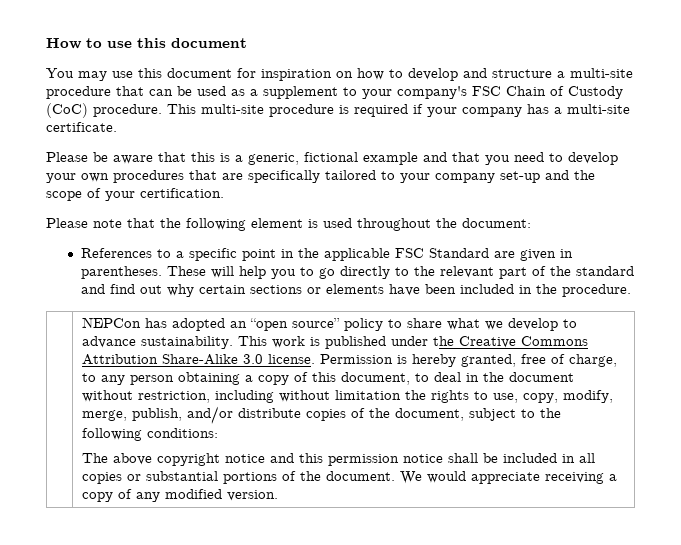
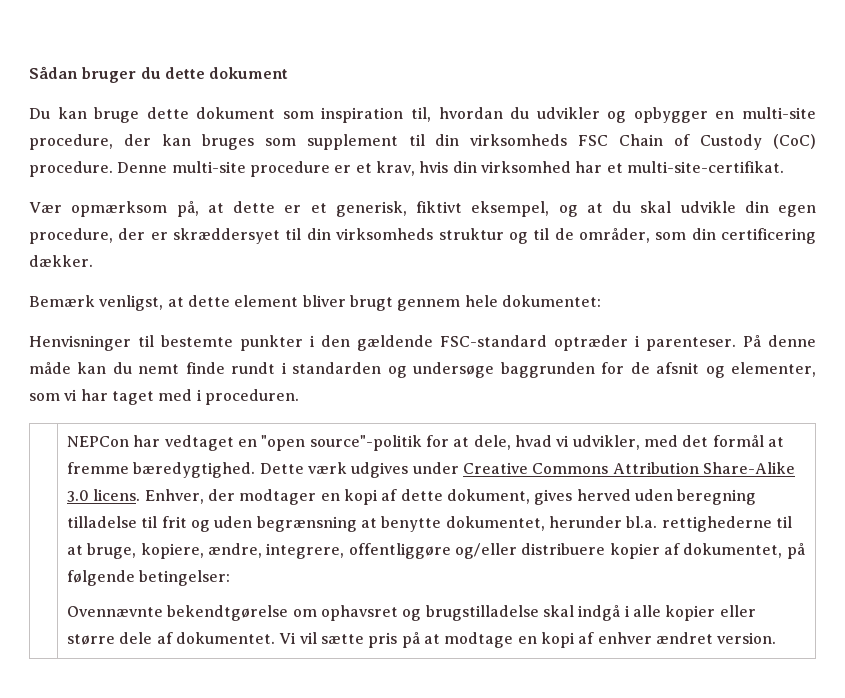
- How to use this document
- You may use this document for inspiration on how to develop and structure a multi-site procedure that can be used as a supplement to your company's FSC Chain of Custody (CoC) procedure.
+ Sådan bruger du dette dokument
+ Du kan bruge dette dokument som inspiration til, hvordan du udvikler og opbygger en multi-site procedure, der kan bruges som supplement til din virksomheds FSC Chain of Custody (CoC) procedure.
- This multi-site procedure is required if your company has a multi-site certificate.
- Please be aware that this is a generic, fictional example and that you need to develop your own procedures that are specifically tailored to your company set-up and the scope of your certification.
- Please note that the following element is used throughout the document:
- References to a specific point in the applicable FSC Standard are given in parentheses. These will help you to go directly to the relevant part of the standard and find out why certain sections or elements have been included in the procedure.
- | NEPCon has adopted an “open source” policy to share what we develop to advance sustainability. This work is published under the Creative Commons Attribution Share-Alike 3.0 license. Permission is hereby granted, free of charge, to any person obtaining a copy of this document, to deal in the document without restriction, including without limitation the rights to use, copy, modify, merge, publish, and/or distribute copies of the document, subject to the following conditions:
- The above copyright notice and this permission notice shall be included in all copies or substantial portions of the document. We would appreciate receiving a copy of any modified version.
+ Denne multi-site procedure er et krav, hvis din virksomhed har et multi-site-certifikat.
+ Vær opmærksom på, at dette er et generisk, fiktivt eksempel, og at du skal udvikle din egen procedure, der er skræddersyet til din virksomheds struktur og til de områder, som din certificering dækker.
+ Bemærk venligst, at dette element bliver brugt gennem hele dokumentet:
+ Henvisninger til bestemte punkter i den gældende FSC-standard optræder i parenteser. På denne måde kan du nemt finde rundt i standarden og undersøge baggrunden for de afsnit og elementer, som vi har taget med i proceduren.
+ | NEPCon har vedtaget en "open source"-politik for at dele, hvad vi udvikler, med det formål at fremme bæredygtighed. Dette værk udgives under Creative Commons Attribution Share-Alike 3.0 licens. Enhver, der modtager en kopi af dette dokument, gives herved uden beregning tilladelse til frit og uden begrænsning at benytte dokumentet, herunder bl.a. rettighederne til at bruge, kopiere, ændre, integrere, offentliggøre og/eller distribuere kopier af dokumentet, på følgende betingelser:
+ Ovennævnte bekendtgørelse om ophavsret og brugstilladelse skal indgå i alle kopier eller større dele af dokumentet. Vi vil sætte pris på at modtage en kopi af enhver ændret version.

